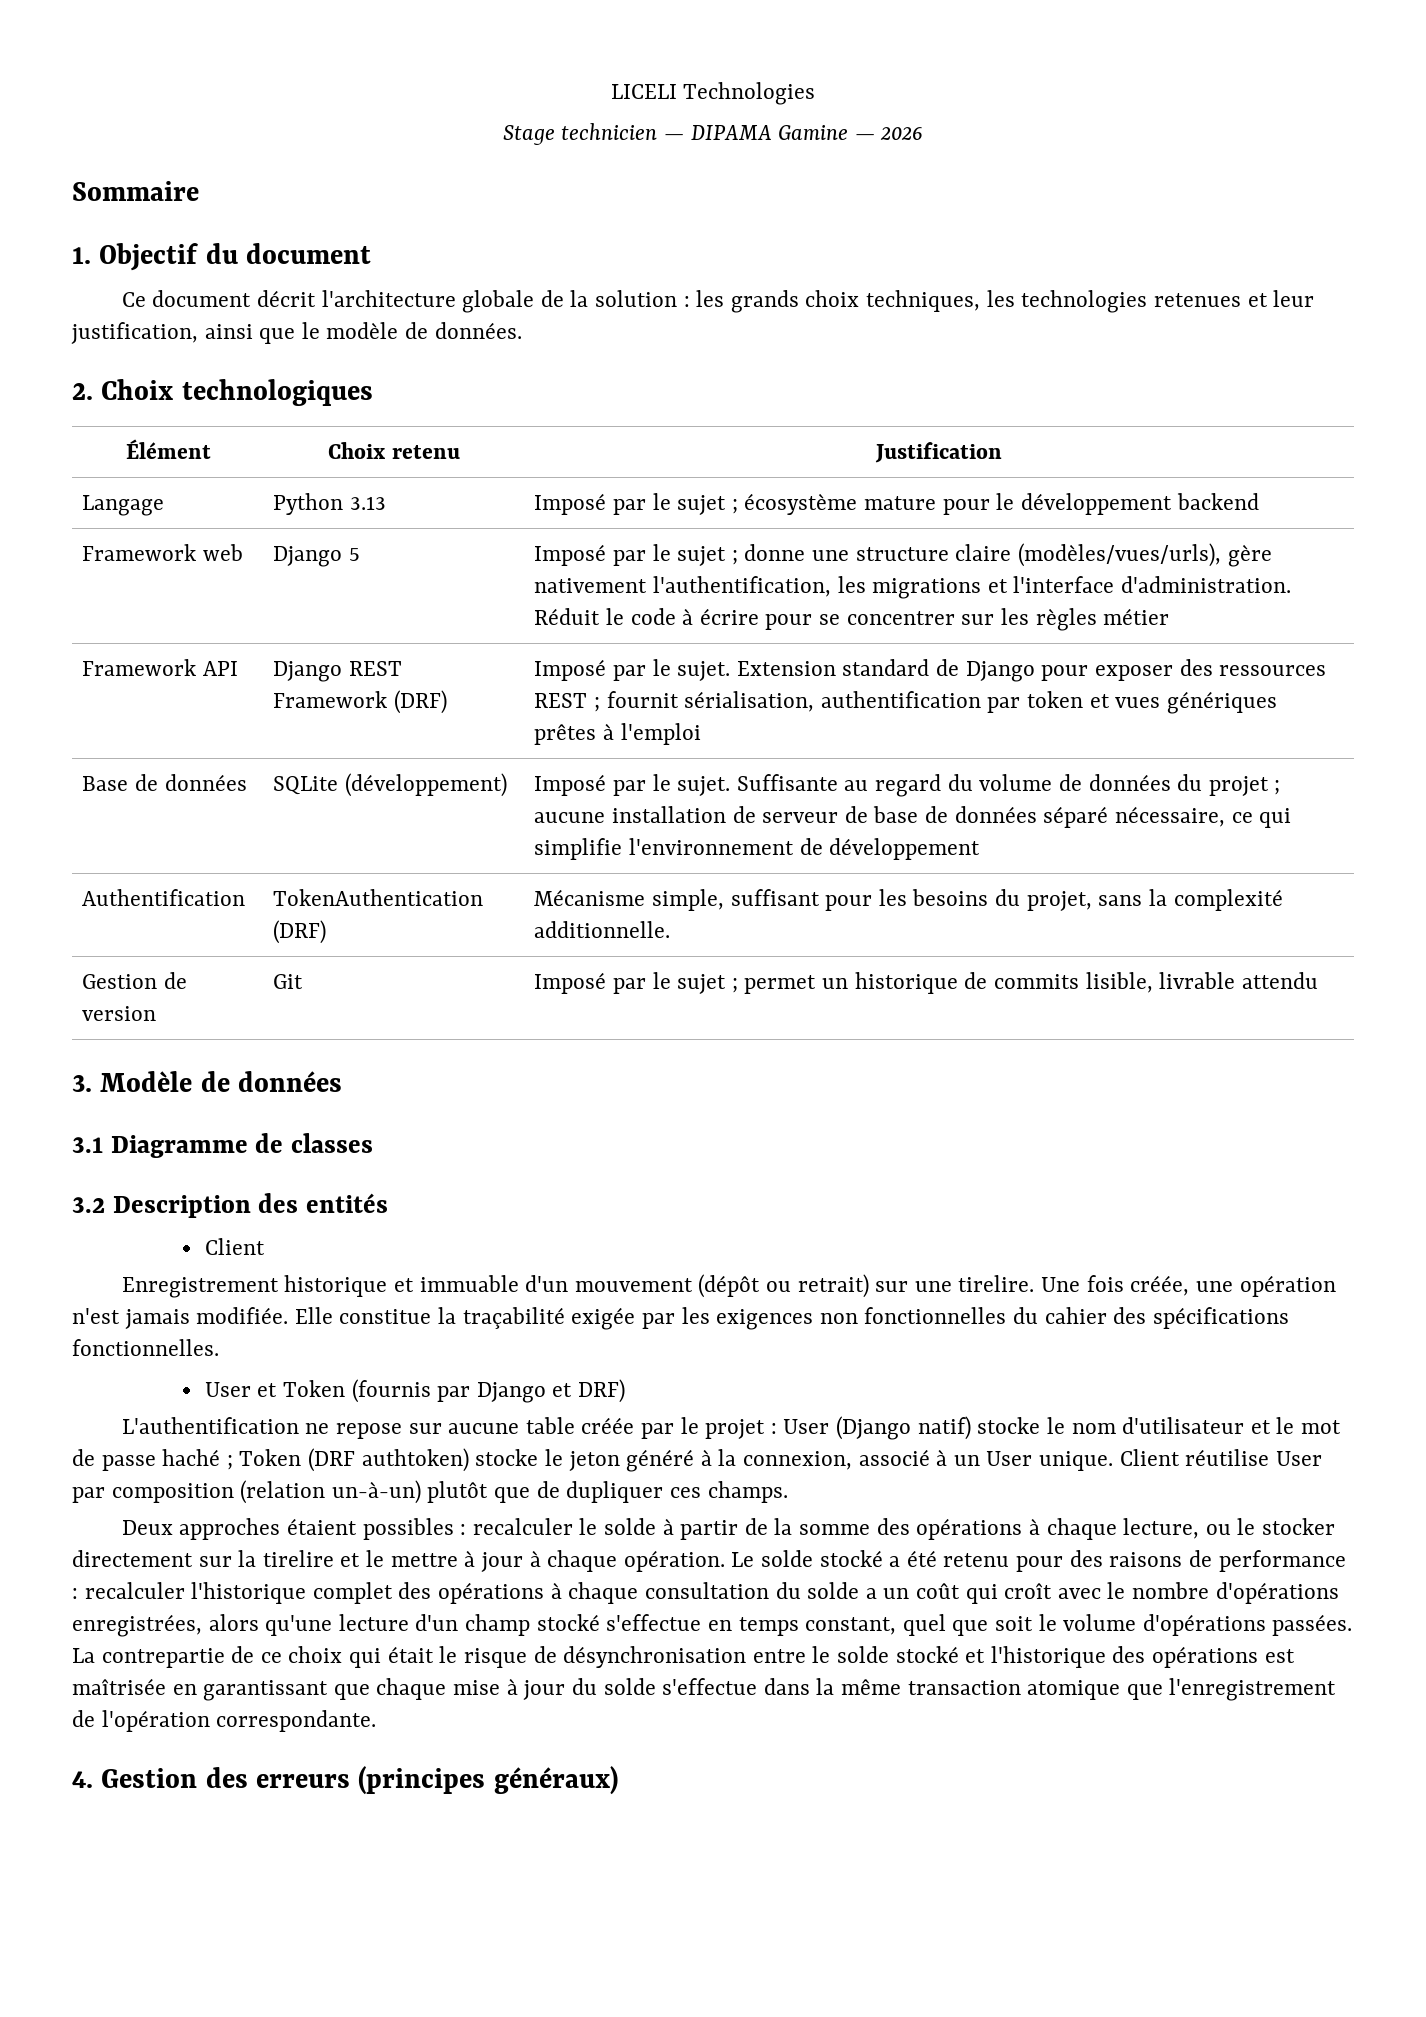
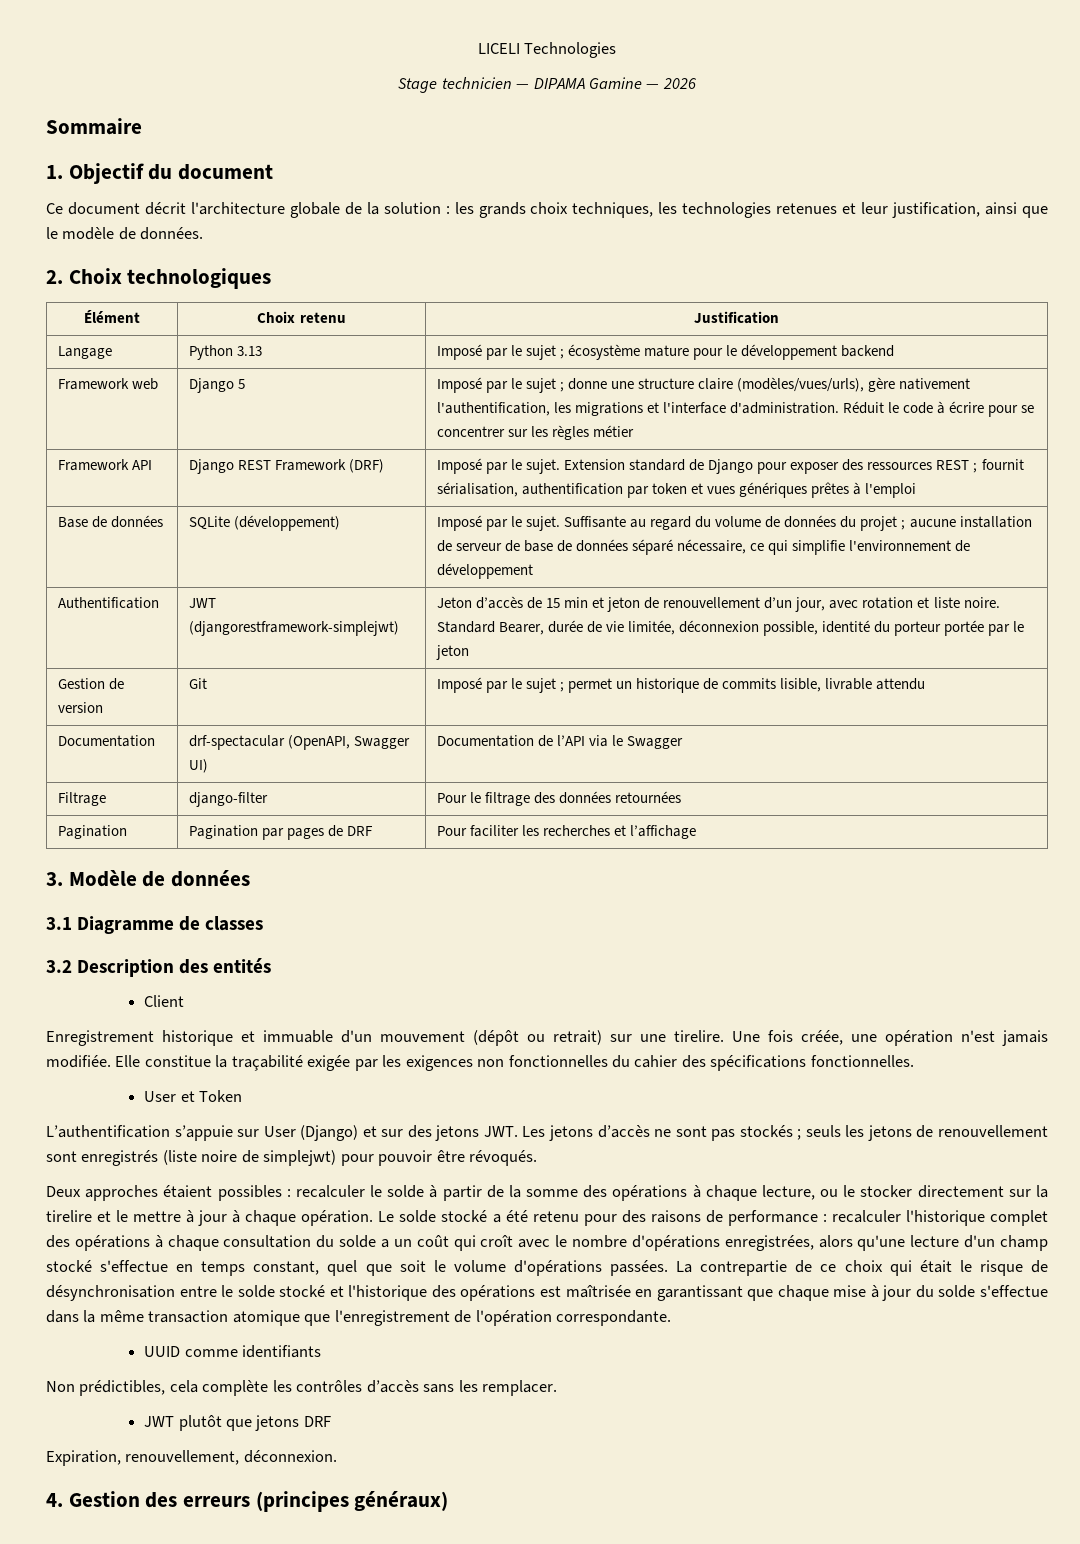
- Authentification | TokenAuthentication (DRF) | Mécanisme simple, suffisant pour les besoins du projet, sans la complexité additionnelle.
+ Authentification | JWT (djangorestframework-simplejwt) | Jeton d’accès de 15 min et jeton de renouvellement d’un jour, avec rotation et liste noire. Standard Bearer, durée de vie limitée, déconnexion possible, identité du porteur portée par le jeton
+ Documentation | drf-spectacular (OpenAPI, Swagger UI) | Documentation de l’API via le Swagger
+ Filtrage | django-filter | Pour le filtrage des données retournées
+ Pagination | Pagination par pages de DRF | Pour faciliter les recherches et l’affichage
- User et Token (fournis par Django et DRF)
- L'authentification ne repose sur aucune table créée par le projet : User (Django natif) stocke le nom d'utilisateur et le mot de passe haché ; Token (DRF authtoken) stocke le jeton généré à la connexion, associé à un User unique. Client réutilise User par composition (relation un-à-un) plutôt que de dupliquer ces champs.
+ User et Token
+ L’authentification s’appuie sur User (Django) et sur des jetons JWT. Les jetons d’accès ne sont pas stockés ; seuls les jetons de renouvellement sont enregistrés (liste noire de simplejwt) pour pouvoir être révoqués.
+ UUID comme identifiants
+ Non prédictibles, cela complète les contrôles d’accès sans les remplacer.
+ JWT plutôt que jetons DRF
+ Expiration, renouvellement, déconnexion.

